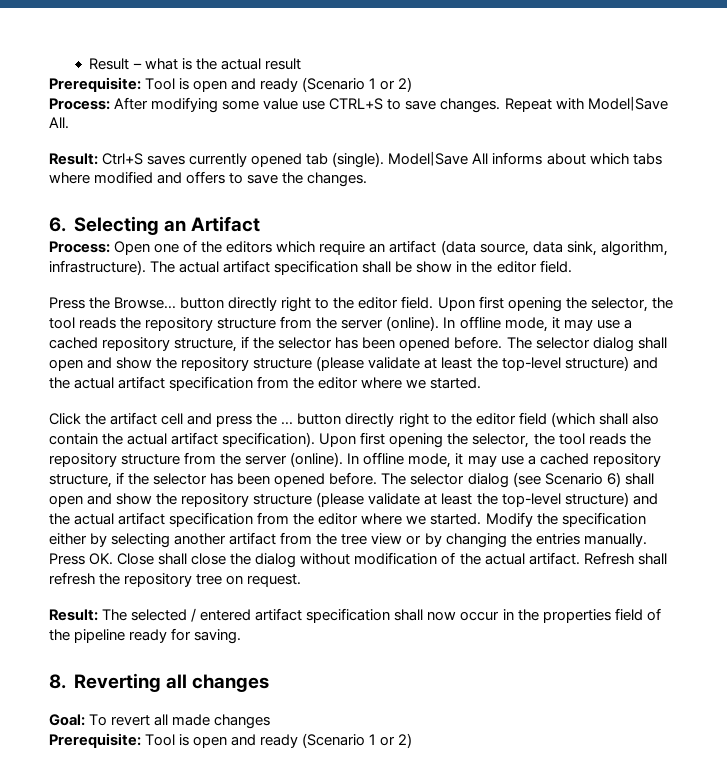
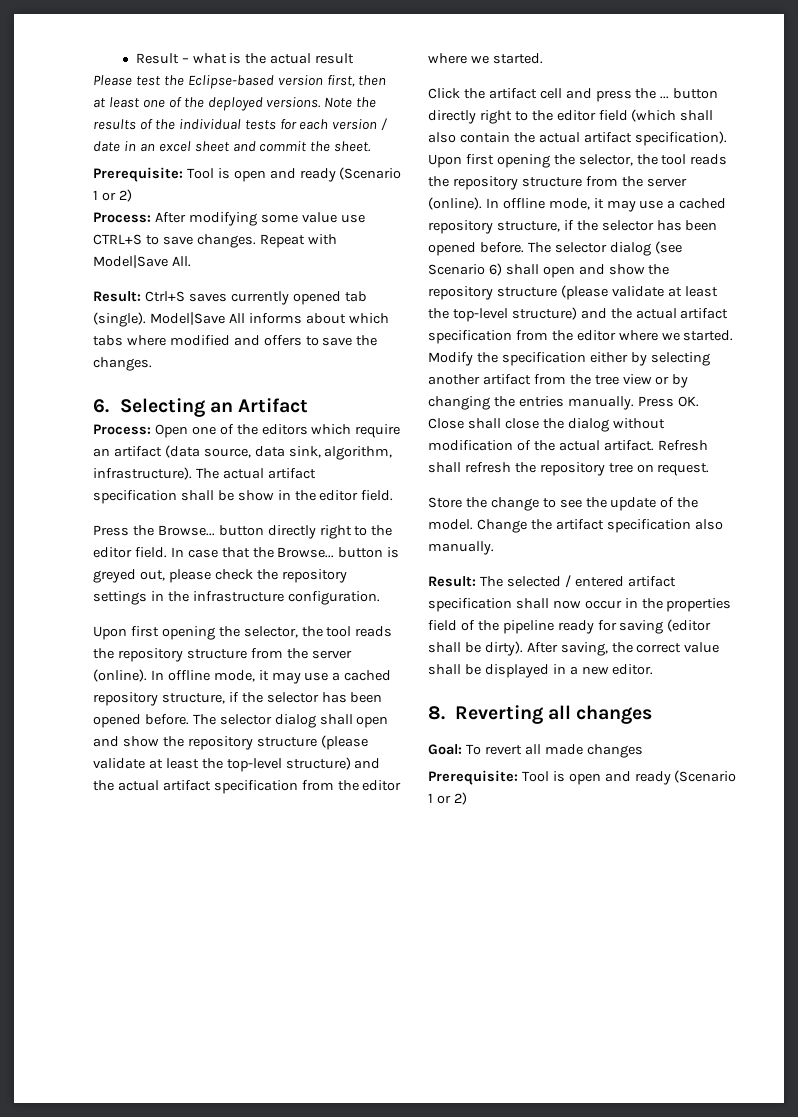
+ Please test the Eclipse-based version first, then at least one of the deployed versions. Note the results of the individual tests for each version / date in an excel sheet and commit the sheet.
- Press the Browse... button directly right to the editor field. Upon first opening the selector, the tool reads the repository structure from the server (online).
+ Press the Browse... button directly right to the editor field. In case that the Browse... button is greyed out, please check the repository settings in the infrastructure configuration.
+ Upon first opening the selector, the tool reads the repository structure from the server (online).
+ Store the change to see the update of the model. Change the artifact specification also manually.
- Result: The selected / entered artifact specification shall now occur in the properties field of the pipeline ready for saving.
+ Result: The selected / entered artifact specification shall now occur in the properties field of the pipeline ready for saving (editor shall be dirty). After saving, the correct value shall be displayed in a new editor.

